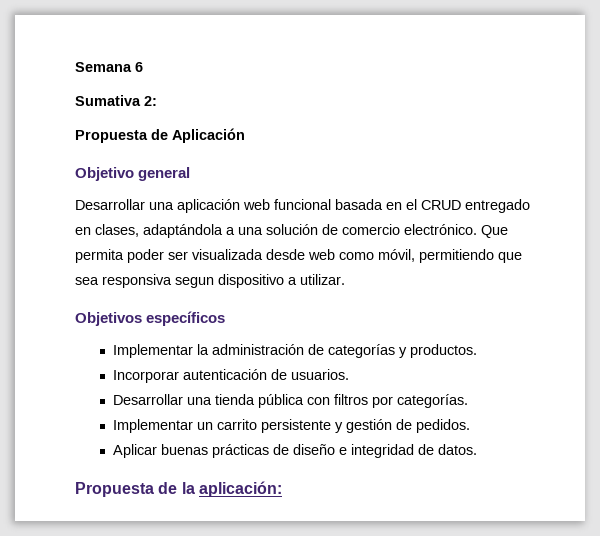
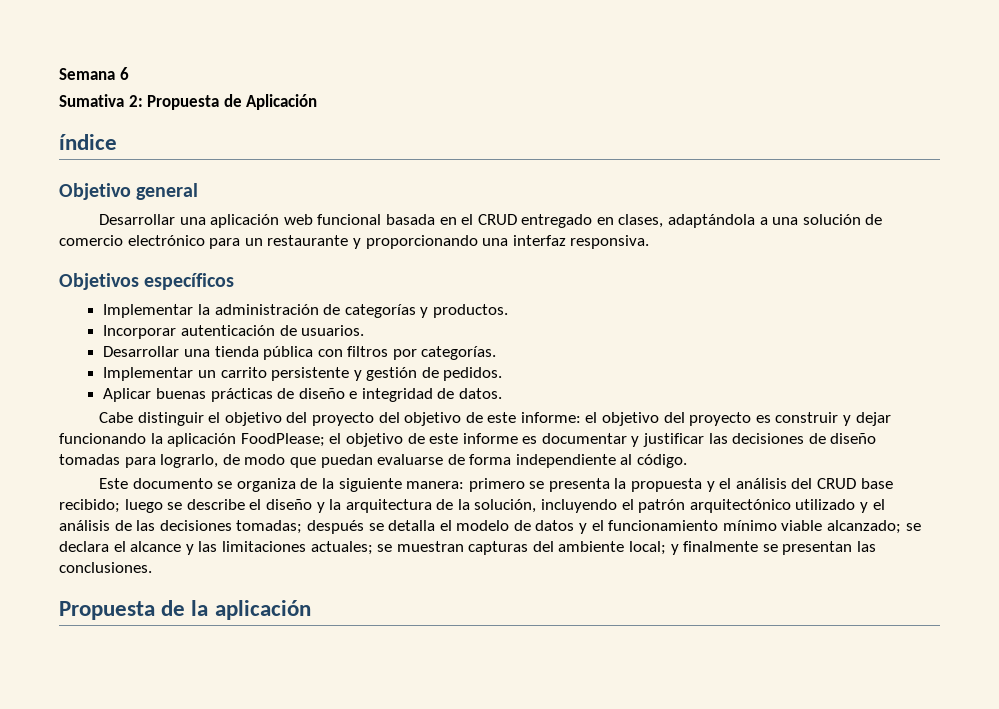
- Sumativa 2:
- Propuesta de Aplicación
+ Sumativa 2: Propuesta de Aplicación
+ índice
- Desarrollar una aplicación web funcional basada en el CRUD entregado en clases, adaptándola a una solución de comercio electrónico. Que permita poder ser visualizada desde web como móvil, permitiendo que sea responsiva segun dispositivo a utilizar.
+ Desarrollar una aplicación web funcional basada en el CRUD entregado en clases, adaptándola a una solución de comercio electrónico para un restaurante y proporcionando una interfaz responsiva.
+ Cabe distinguir el objetivo del proyecto del objetivo de este informe: el objetivo del proyecto es construir y dejar funcionando la aplicación FoodPlease; el objetivo de este informe es documentar y justificar las decisiones de diseño tomadas para lograrlo, de modo que puedan evaluarse de forma independiente al código.
+ Este documento se organiza de la siguiente manera: primero se presenta la propuesta y el análisis del CRUD base recibido; luego se describe el diseño y la arquitectura de la solución, incluyendo el patrón arquitectónico utilizado y el análisis de las decisiones tomadas; después se detalla el modelo de datos y el funcionamiento mínimo viable alcanzado; se declara el alcance y las limitaciones actuales; se muestran capturas del ambiente local; y finalmente se presentan las conclusiones.
- Propuesta de la aplicación:
+ Propuesta de la aplicación

